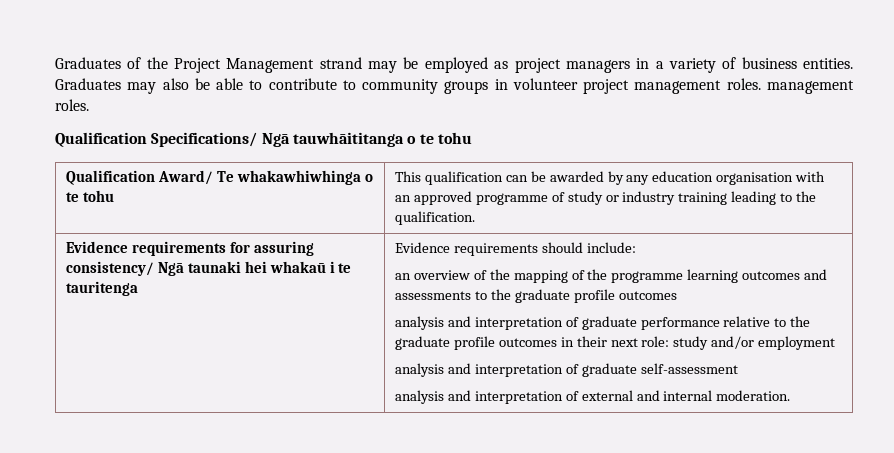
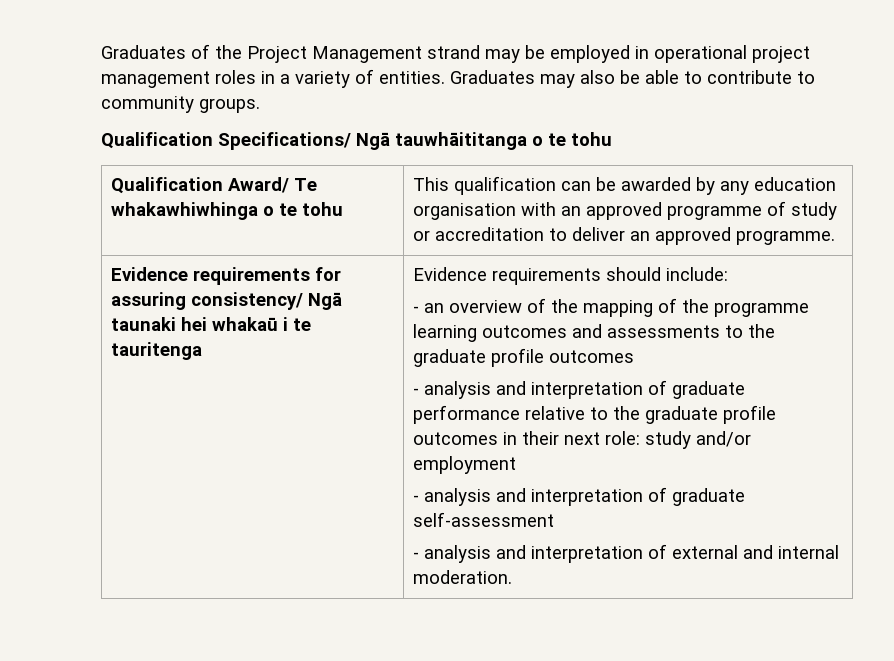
- Graduates of the Project Management strand may be employed as project managers in a variety of business entities.
+ Graduates of the Project Management strand may be employed in operational project management roles in a variety of entities.
- Graduates may also be able to contribute to community groups in volunteer project management roles. management roles.
+ Graduates may also be able to contribute to community groups.
- Qualification Award/ Te whakawhiwhinga o te tohu | This qualification can be awarded by any education organisation with an approved programme of study or industry training leading to the qualification.
+ Qualification Award/ Te whakawhiwhinga o te tohu | This qualification can be awarded by any education organisation with an approved programme of study or accreditation to deliver an approved programme.
- an overview of the mapping of the programme learning outcomes and assessments to the graduate profile outcomes
+ - an overview of the mapping of the programme learning outcomes and assessments to the graduate profile outcomes
- analysis and interpretation of graduate performance relative to the graduate profile outcomes in their next role: study and/or employment
+ - analysis and interpretation of graduate performance relative to the graduate profile outcomes in their next role: study and/or employment
- analysis and interpretation of graduate self-assessment
+ - analysis and interpretation of graduate self-assessment
- analysis and interpretation of external and internal moderation.
+ - analysis and interpretation of external and internal moderation.

